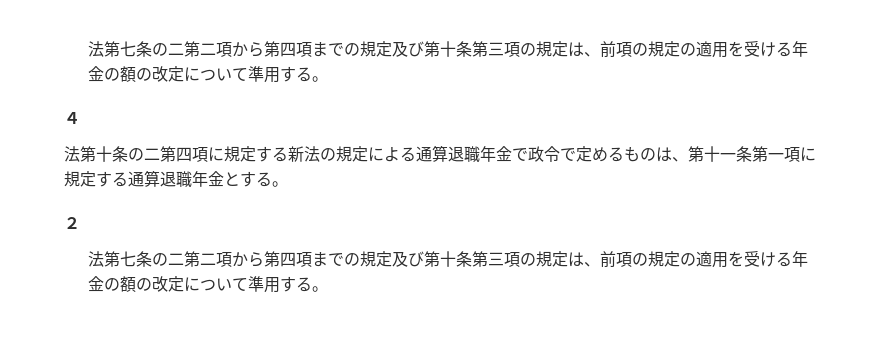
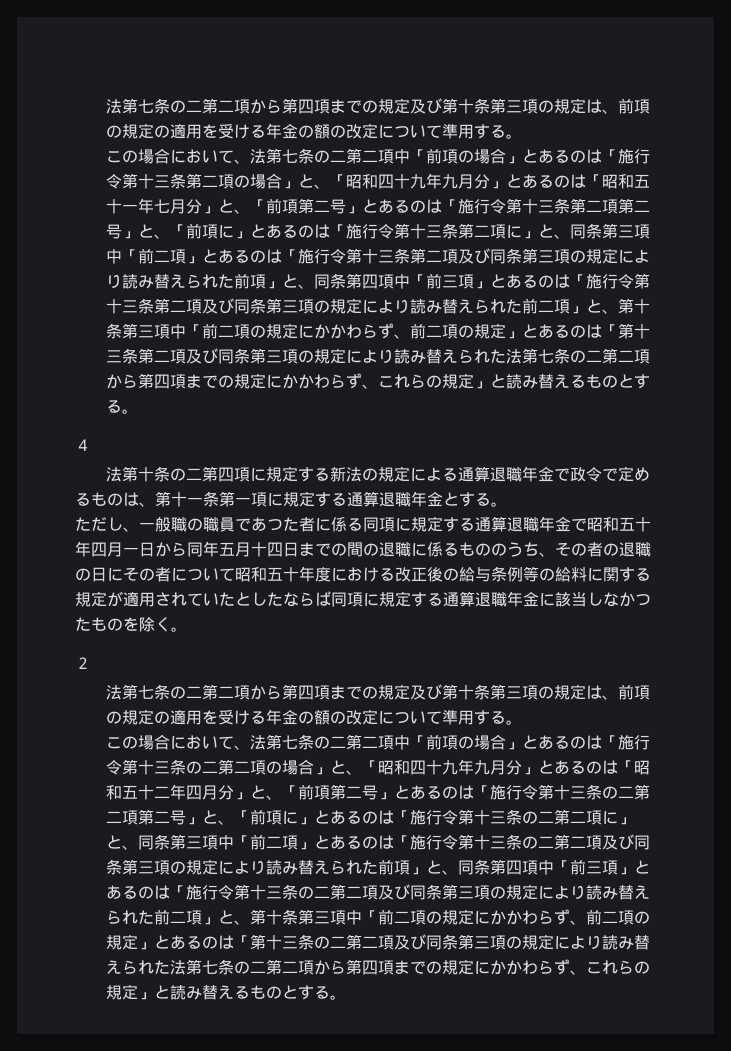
+ この場合において、法第七条の二第二項中「前項の場合」とあるのは「施行令第十三条第二項の場合」と、「昭和四十九年九月分」とあるのは「昭和五十一年七月分」と、「前項第二号」とあるのは「施行令第十三条第二項第二号」と、「前項に」とあるのは「施行令第十三条第二項に」と、同条第三項中「前二項」とあるのは「施行令第十三条第二項及び同条第三項の規定により読み替えられた前項」と、同条第四項中「前三項」とあるのは「施行令第十三条第二項及び同条第三項の規定により読み替えられた前二項」と、第十条第三項中「前二項の規定にかかわらず、前二項の規定」とあるのは「第十三条第二項及び同条第三項の規定により読み替えられた法第七条の二第二項から第四項までの規定にかかわらず、これらの規定」と読み替えるものとする。
+ ただし、一般職の職員であつた者に係る同項に規定する通算退職年金で昭和五十年四月一日から同年五月十四日までの間の退職に係るもののうち、その者の退職の日にその者について昭和五十年度における改正後の給与条例等の給料に関する規定が適用されていたとしたならば同項に規定する通算退職年金に該当しなかつたものを除く。
+ この場合において、法第七条の二第二項中「前項の場合」とあるのは「施行令第十三条の二第二項の場合」と、「昭和四十九年九月分」とあるのは「昭和五十二年四月分」と、「前項第二号」とあるのは「施行令第十三条の二第二項第二号」と、「前項に」とあるのは「施行令第十三条の二第二項に」と、同条第三項中「前二項」とあるのは「施行令第十三条の二第二項及び同条第三項の規定により読み替えられた前項」と、同条第四項中「前三項」とあるのは「施行令第十三条の二第二項及び同条第三項の規定により読み替えられた前二項」と、第十条第三項中「前二項の規定にかかわらず、前二項の規定」とあるのは「第十三条の二第二項及び同条第三項の規定により読み替えられた法第七条の二第二項から第四項までの規定にかかわらず、これらの規定」と読み替えるものとする。

